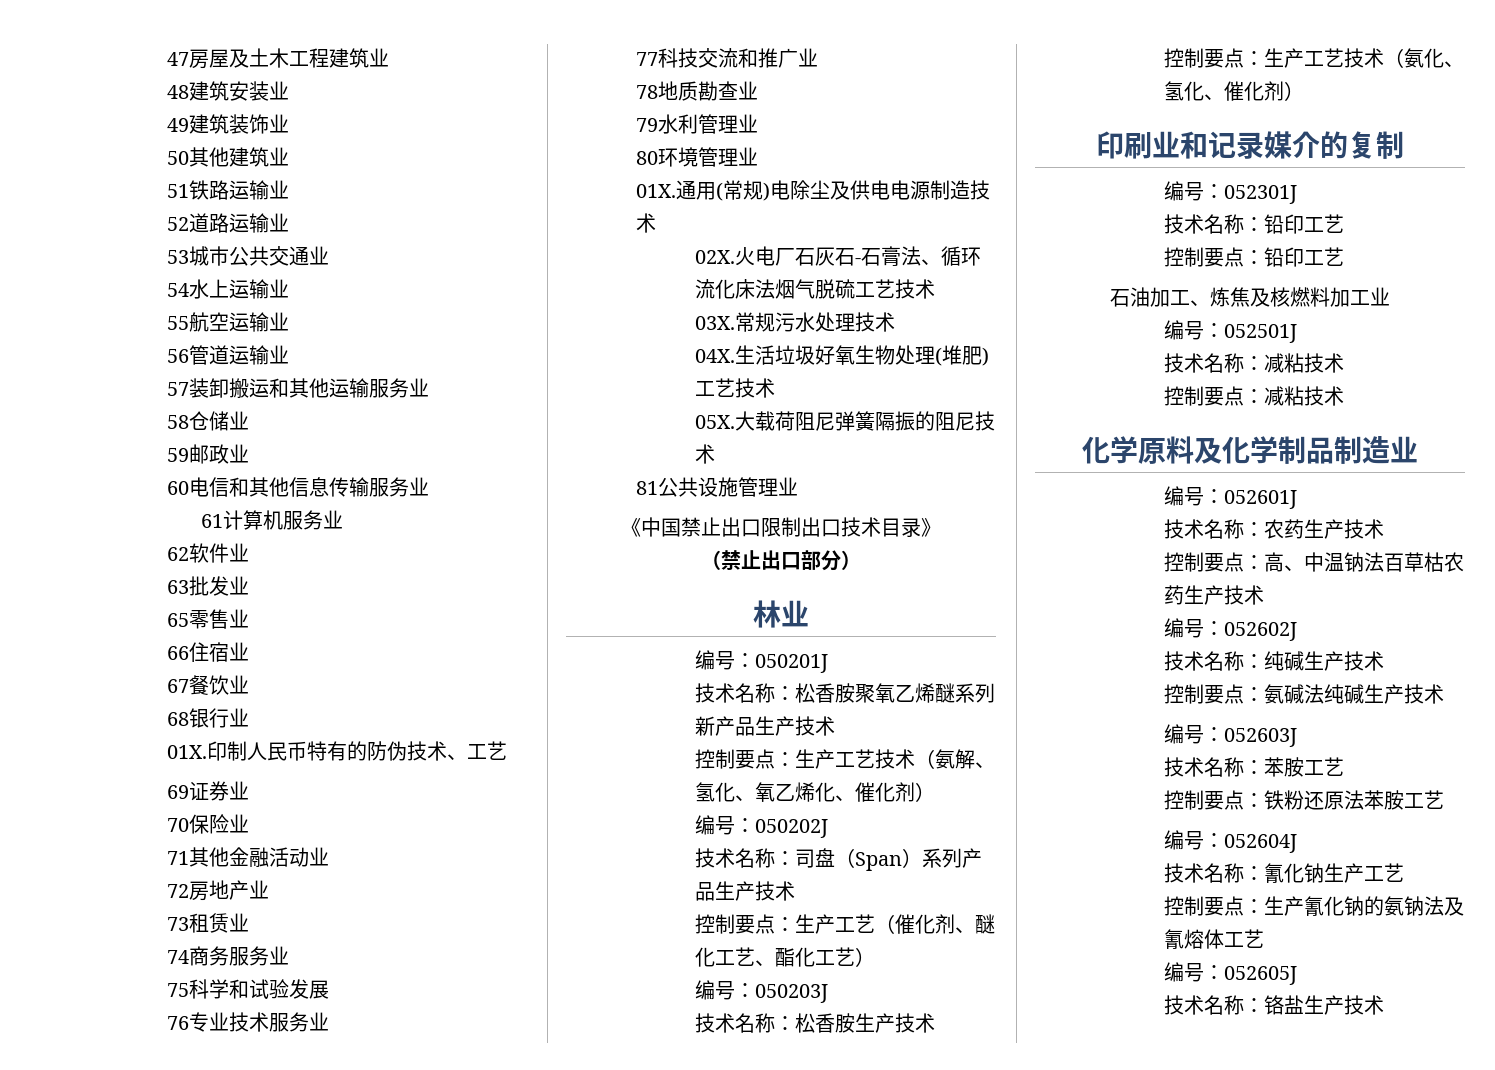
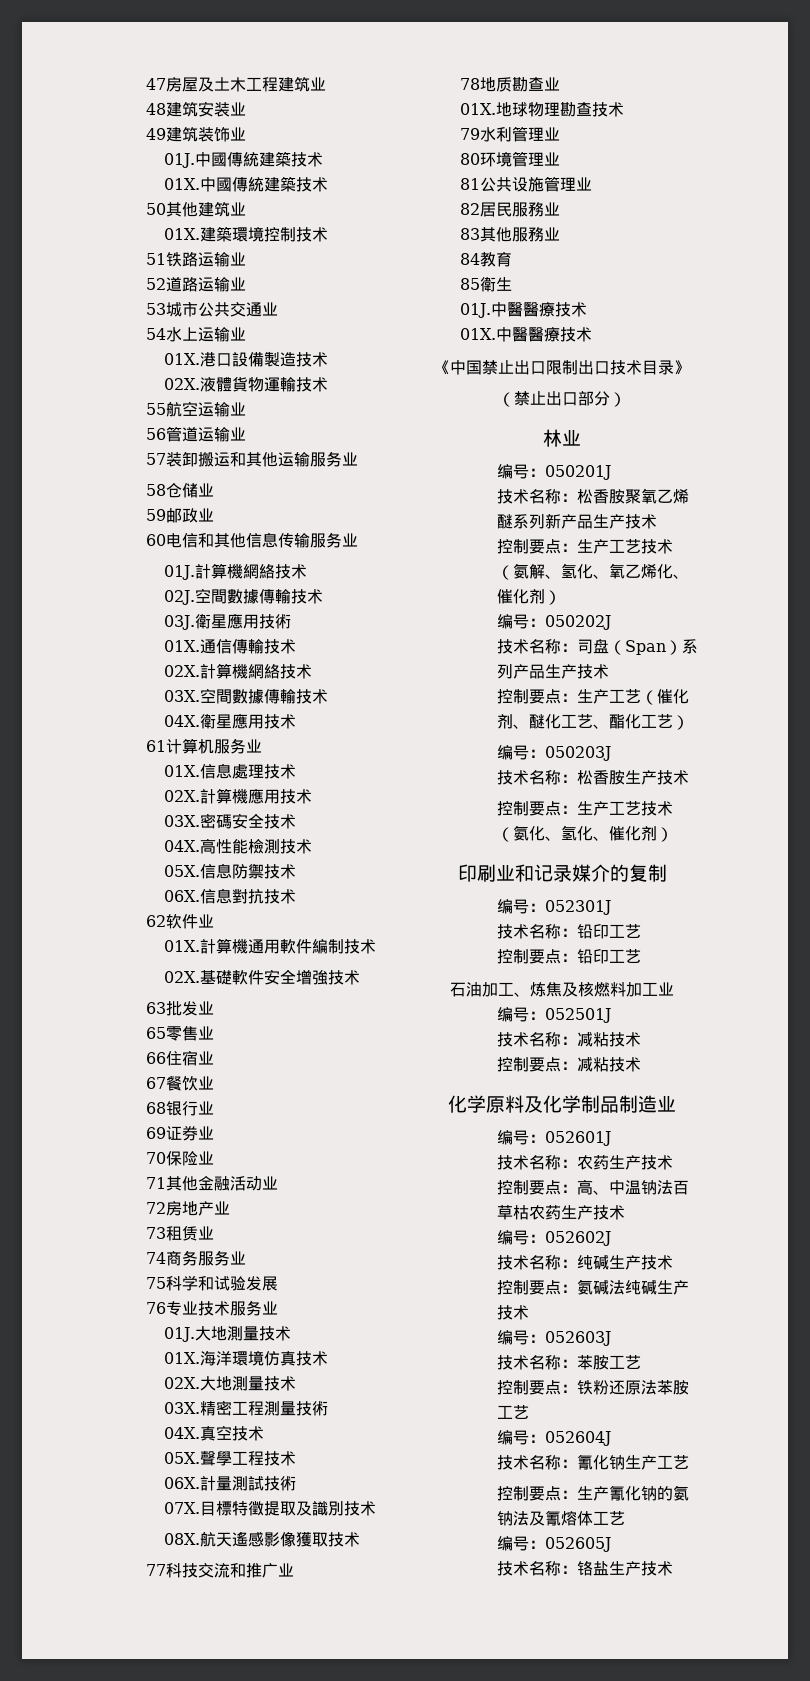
+ 01J.中國傳統建築技术
+ 01X.中國傳統建築技术
+ 01X.建築環境控制技术
+ 01X.港口設備製造技术
+ 02X.液體貨物運輸技术
+ 01J.計算機網絡技术
+ 02J.空間數據傳輸技术
+ 03J.衛星應用技術
+ 01X.通信傳輸技术
+ 02X.計算機網絡技术
+ 03X.空間數據傳輸技术
+ 04X.衛星應用技术
  61计算机服务业
+ 01X.信息處理技术
+ 02X.計算機應用技术
+ 03X.密碼安全技术
+ 04X.高性能檢測技术
+ 05X.信息防禦技术
+ 06X.信息對抗技术
  62软件业
+ 01X.計算機通用軟件編制技术
+ 02X.基礎軟件安全增強技术
- 01X.印制人民币特有的防伪技术、工艺
+ 01J.大地測量技术
+ 01X.海洋環境仿真技术
+ 02X.大地測量技术
+ 03X.精密工程測量技術
+ 04X.真空技术
+ 05X.聲學工程技术
+ 06X.計量測試技術
+ 07X.目標特徵提取及識別技术
+ 08X.航天遙感影像獲取技术
+ 01X.地球物理勘查技术
- 01X.通用(常规)电除尘及供电电源制造技术
- 02X.火电厂石灰石-石膏法、循环流化床法烟气脱硫工艺技术
- 03X.常规污水处理技术
- 04X.生活垃圾好氧生物处理(堆肥)工艺技术
- 05X.大载荷阻尼弹簧隔振的阻尼技术
+ 82居民服務业
+ 83其他服務业
+ 84教育
+ 85衛生
+ 01J.中醫醫療技术
+ 01X.中醫醫療技术

